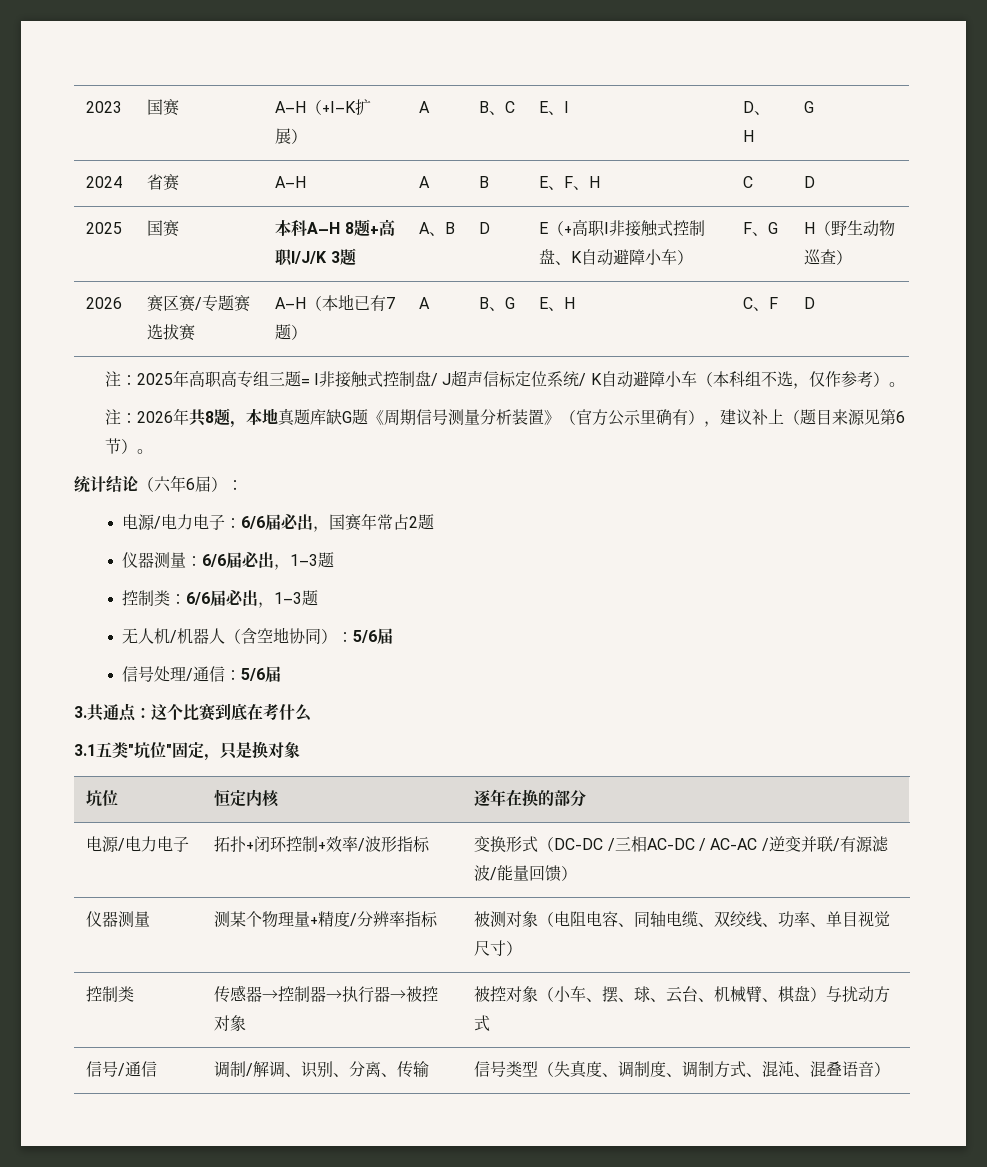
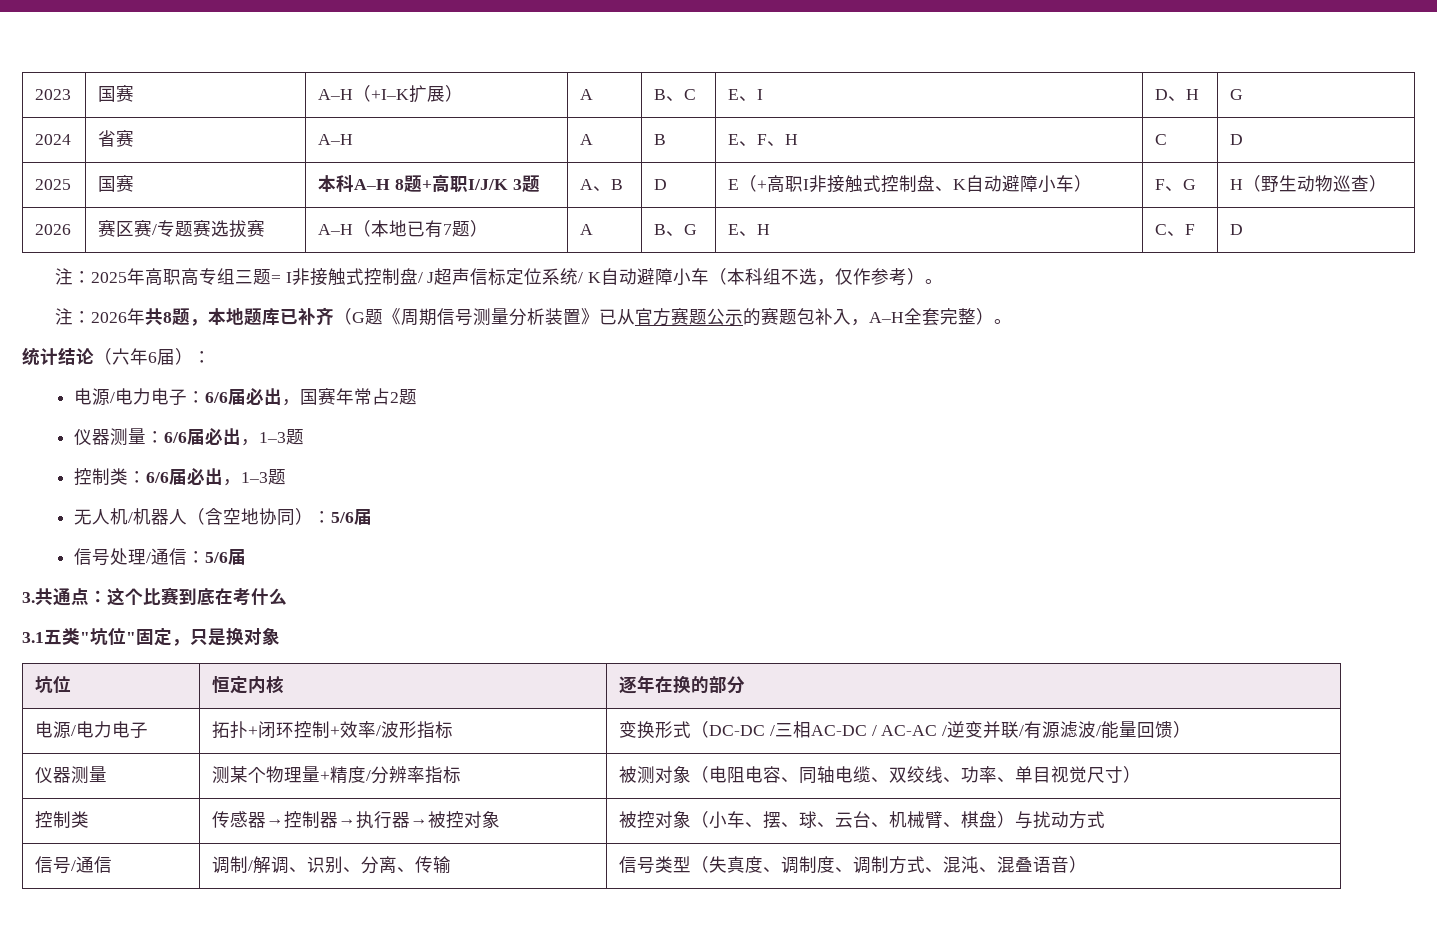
- 注：2026年共8题，本地真题库缺G题《周期信号测量分析装置》（官方公示里确有），建议补上（题目来源见第6节）。
+ 注：2026年共8题，本地题库已补齐（G题《周期信号测量分析装置》已从官方赛题公示的赛题包补入，A–H全套完整）。

